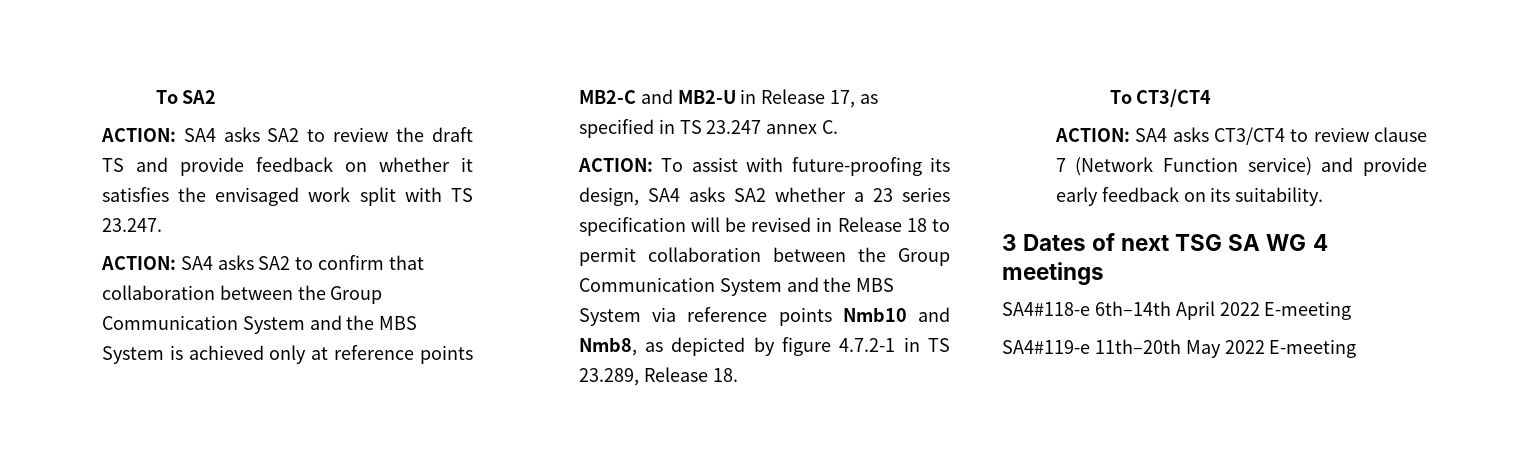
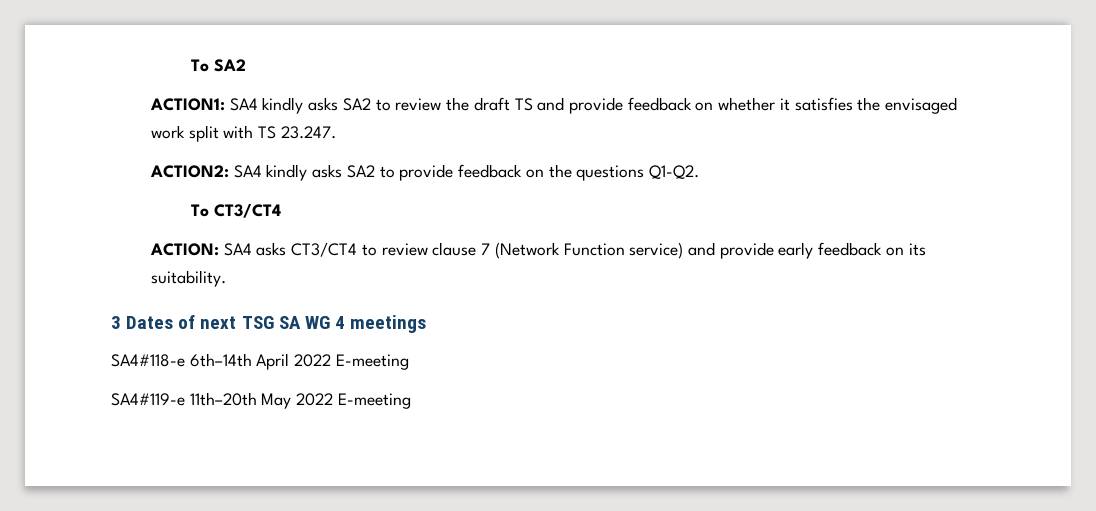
- ACTION: SA4 asks SA2 to review the draft TS and provide feedback on whether it satisfies the envisaged work split with TS 23.247.
+ ACTION1: SA4 kindly asks SA2 to review the draft TS and provide feedback on whether it satisfies the envisaged work split with TS 23.247.
- ACTION: SA4 asks SA2 to confirm that collaboration between the Group Communication System and the MBS System is achieved only at reference points MB2-C and MB2-U in Release 17, as specified in TS 23.247 annex C.
- ACTION: To assist with future-proofing its design, SA4 asks SA2 whether a 23 series specification will be revised in Release 18 to permit collaboration between the Group Communication System and the MBS System via reference points Nmb10 and Nmb8, as depicted by figure 4.7.2-1 in TS 23.289, Release 18.
+ ACTION2: SA4 kindly asks SA2 to provide feedback on the questions Q1-Q2.

